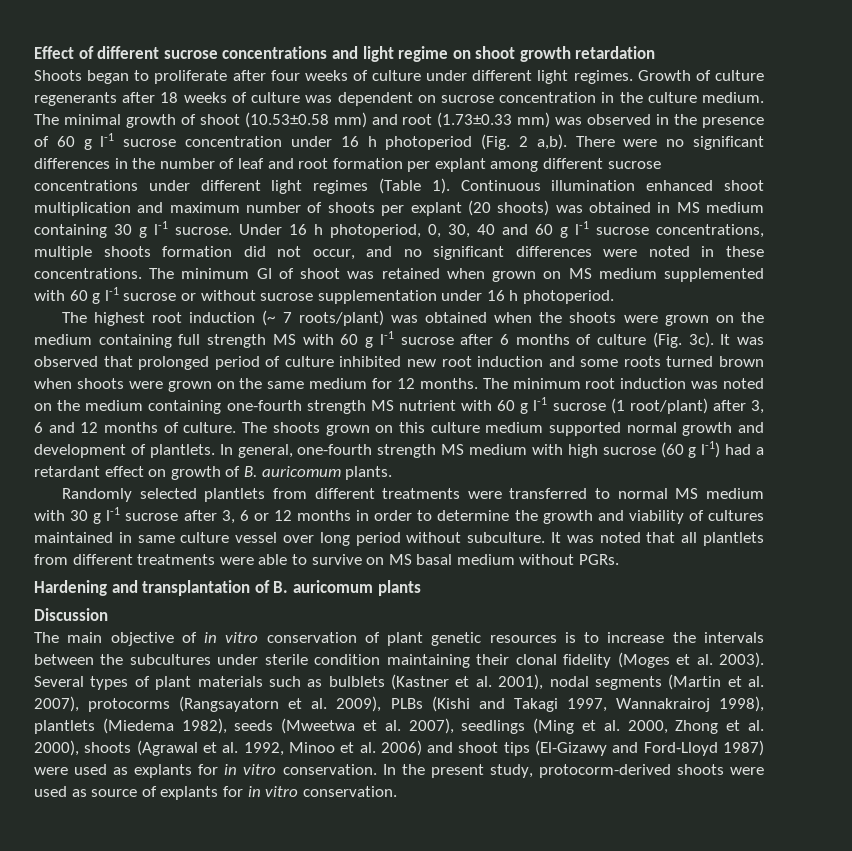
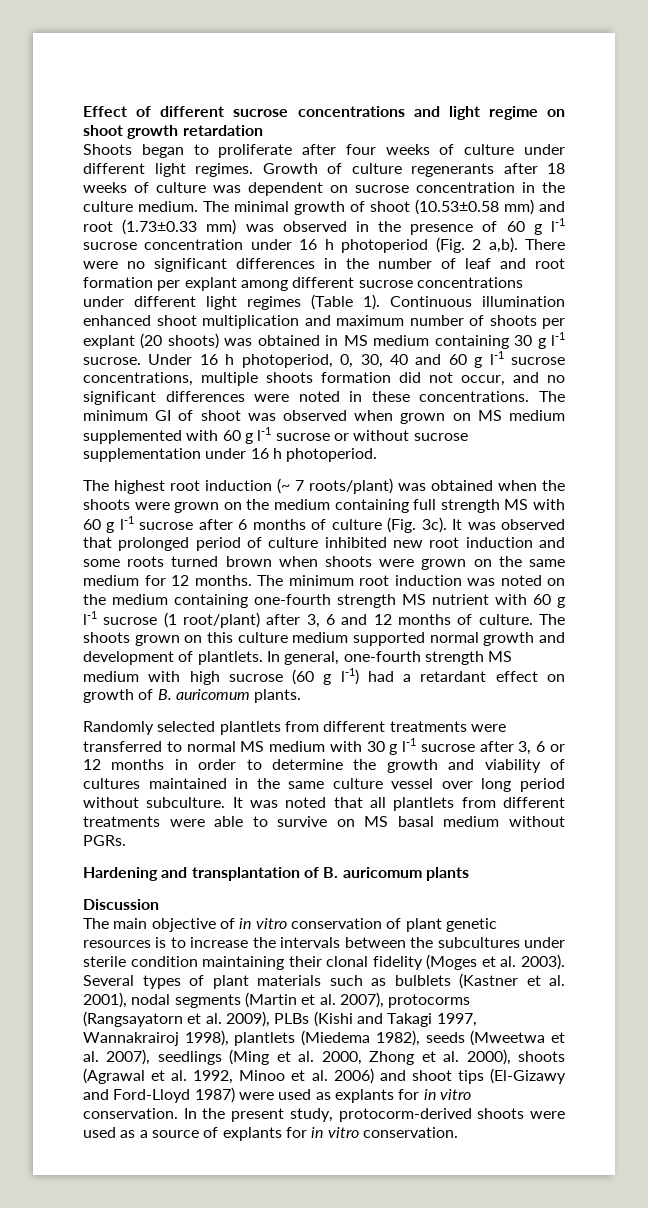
- The minimum GI of shoot was retained when grown on MS medium supplemented with 60 g l-1 sucrose or without sucrose supplementation under 16 h photoperiod.
+ The minimum GI of shoot was observed when grown on MS medium supplemented with 60 g l-1 sucrose or without sucrose supplementation under 16 h photoperiod.
- Randomly selected plantlets from different treatments were transferred to normal MS medium with 30 g l-1 sucrose after 3, 6 or 12 months in order to determine the growth and viability of cultures maintained in same culture vessel over long period without subculture.
+ Randomly selected plantlets from different treatments were transferred to normal MS medium with 30 g l-1 sucrose after 3, 6 or 12 months in order to determine the growth and viability of cultures maintained in the same culture vessel over long period without subculture.
- In the present study, protocorm-derived shoots were used as source of explants for in vitro conservation.
+ In the present study, protocorm-derived shoots were used as a source of explants for in vitro conservation.

